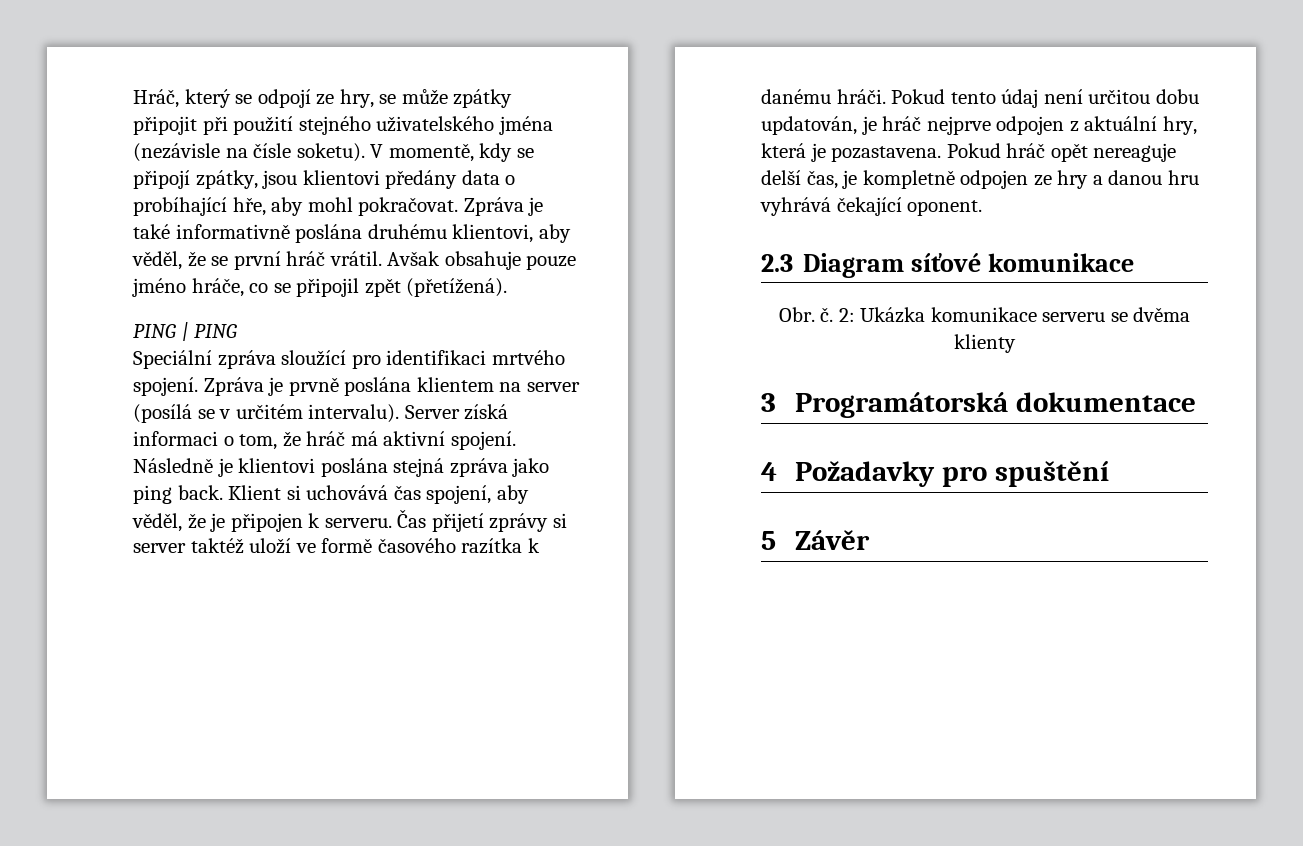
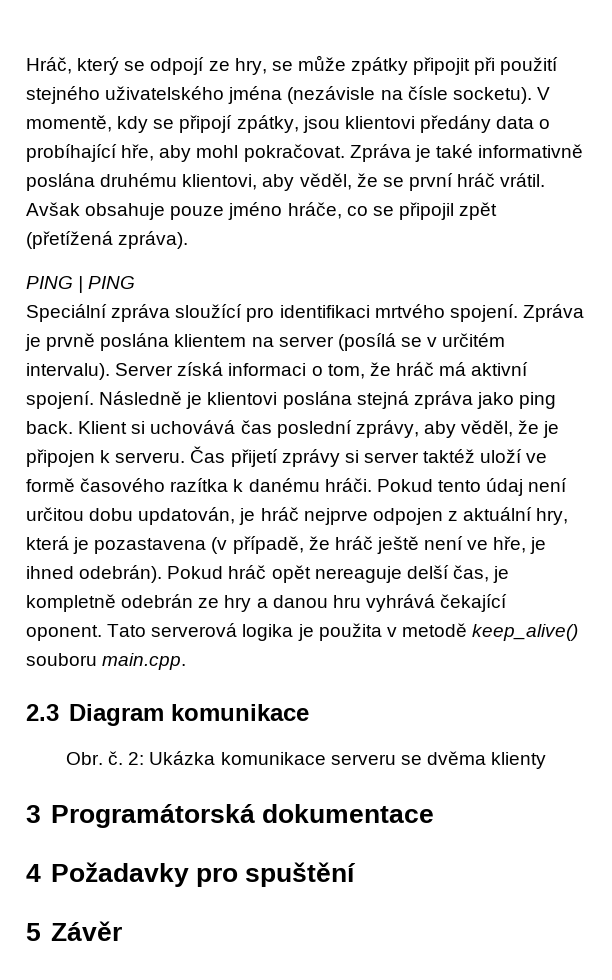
- Hráč, který se odpojí ze hry, se může zpátky připojit při použití stejného uživatelského jména (nezávisle na čísle soketu).
+ Hráč, který se odpojí ze hry, se může zpátky připojit při použití stejného uživatelského jména (nezávisle na čísle socketu).
- Avšak obsahuje pouze jméno hráče, co se připojil zpět (přetížená).
+ Avšak obsahuje pouze jméno hráče, co se připojil zpět (přetížená zpráva).
- Klient si uchovává čas spojení, aby věděl, že je připojen k serveru.
+ Klient si uchovává čas poslední zprávy, aby věděl, že je připojen k serveru.
- Pokud tento údaj není určitou dobu updatován, je hráč nejprve odpojen z aktuální hry, která je pozastavena.
+ Pokud tento údaj není určitou dobu updatován, je hráč nejprve odpojen z aktuální hry, která je pozastavena (v případě, že hráč ještě není ve hře, je ihned odebrán).
- Pokud hráč opět nereaguje delší čas, je kompletně odpojen ze hry a danou hru vyhrává čekající oponent.
+ Pokud hráč opět nereaguje delší čas, je kompletně odebrán ze hry a danou hru vyhrává čekající oponent. Tato serverová logika je použita v metodě keep_alive() souboru main.cpp.
- 2.3 Diagram síťové komunikace
+ 2.3 Diagram komunikace

